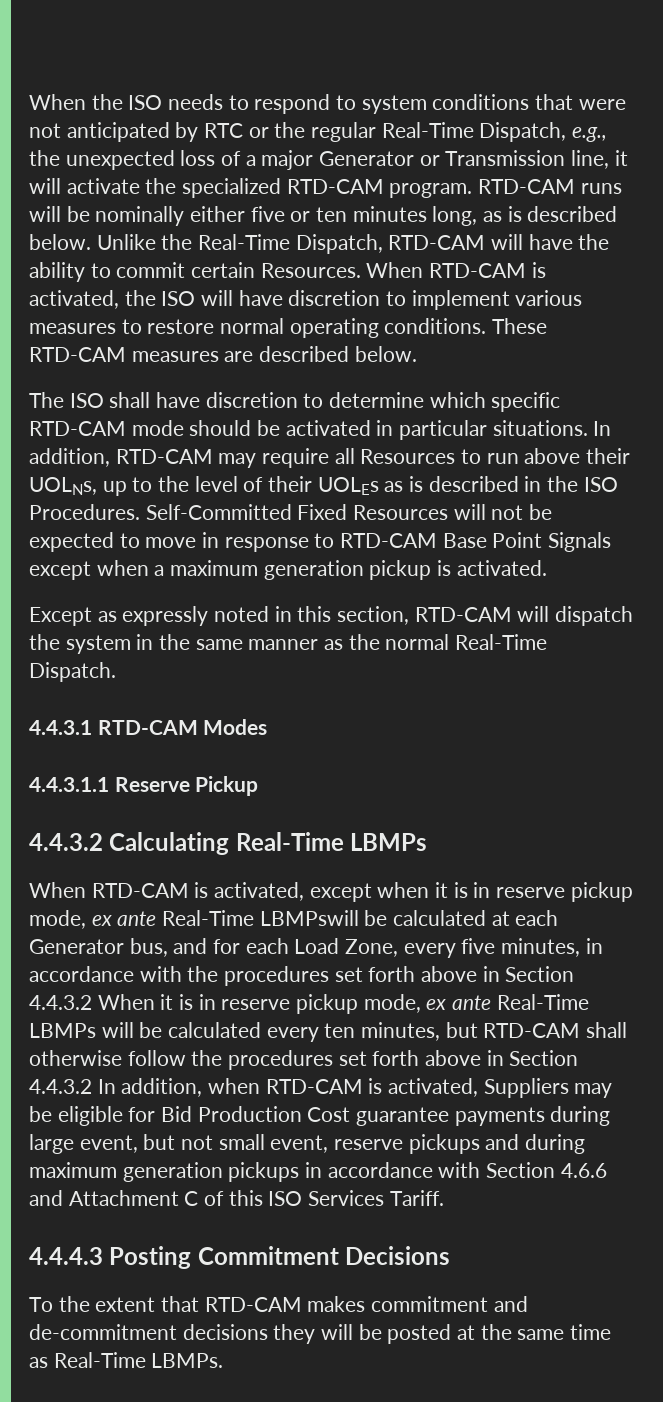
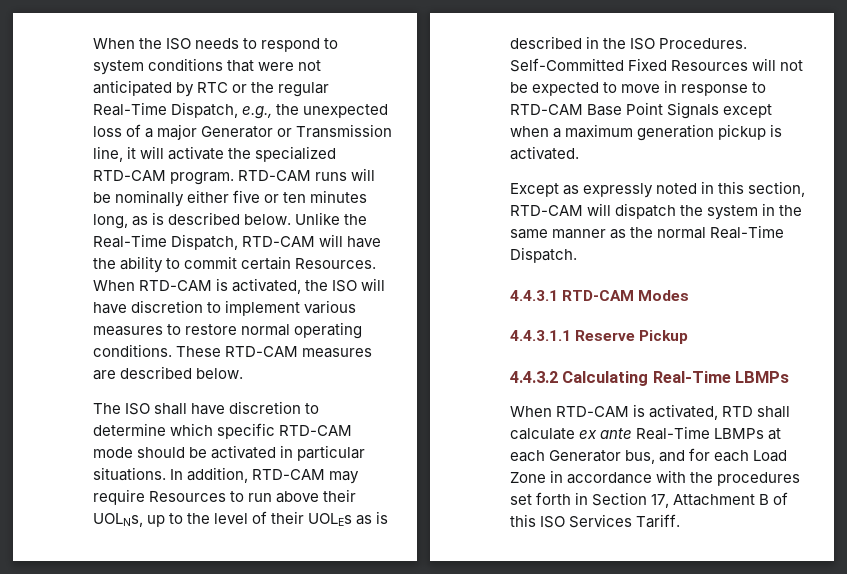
- In addition, RTD-CAM may require all Resources to run above their UOLNs, up to the level of their UOLEs as is described in the ISO Procedures.
+ In addition, RTD-CAM may require Resources to run above their UOLNs, up to the level of their UOLEs as is described in the ISO Procedures.
- When RTD-CAM is activated, except when it is in reserve pickup mode, ex ante Real-Time LBMPswill be calculated at each Generator bus, and for each Load Zone, every five minutes, in accordance with the procedures set forth above in Section 4.4.3.2 When it is in reserve pickup mode, ex ante Real-Time LBMPs will be calculated every ten minutes, but RTD-CAM shall otherwise follow the procedures set forth above in Section 4.4.3.2 In addition, when RTD-CAM is activated, Suppliers may be eligible for Bid Production Cost guarantee payments during large event, but not small event, reserve pickups and during maximum generation pickups in accordance with Section 4.6.6 and Attachment C of this ISO Services Tariff.
+ When RTD-CAM is activated, RTD shall calculate ex ante Real-Time LBMPs at each Generator bus, and for each Load Zone in accordance with the procedures set forth in Section 17, Attachment B of this ISO Services Tariff.
- 4.4.4.3 Posting Commitment Decisions
- To the extent that RTD-CAM makes commitment and de-commitment decisions they will be posted at the same time as Real-Time LBMPs.

